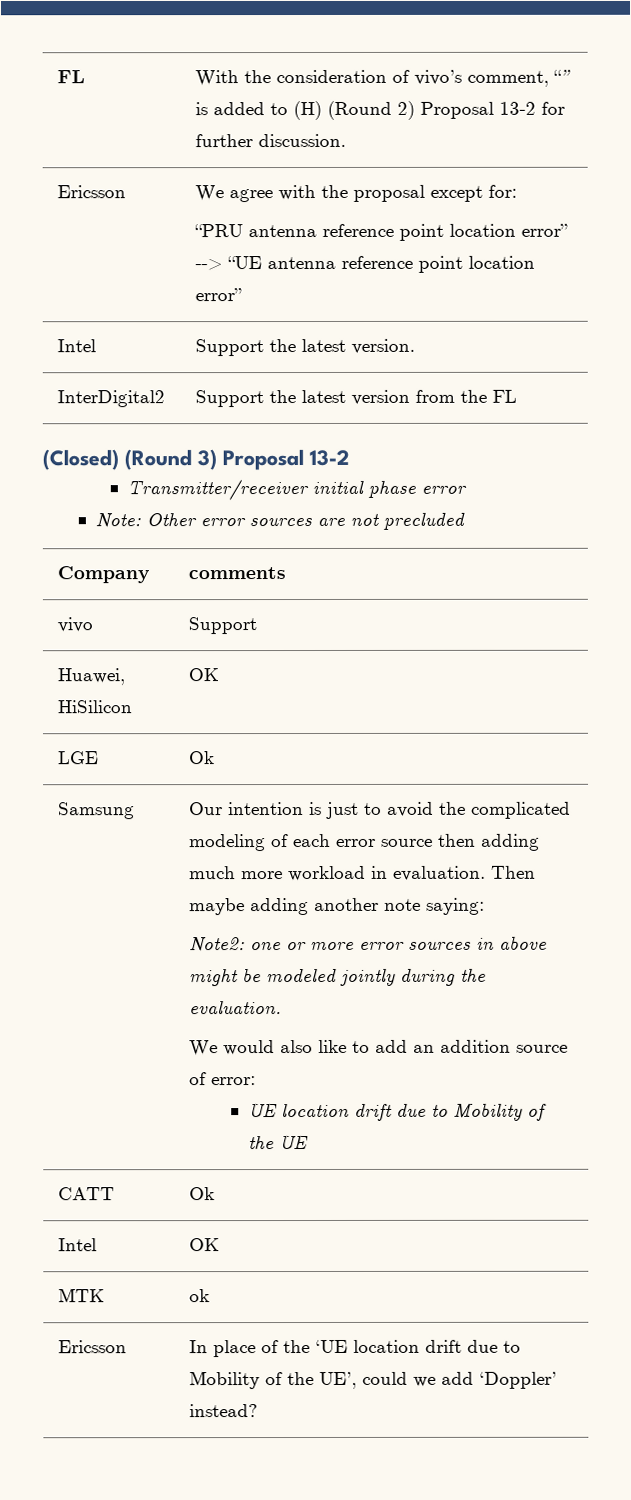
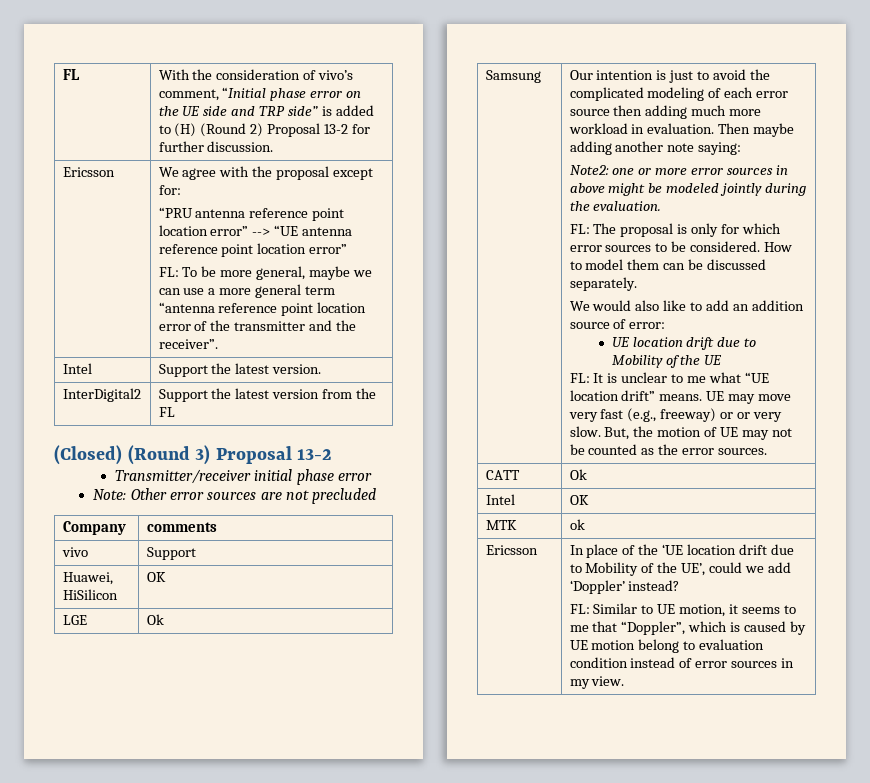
- FL | With the consideration of vivo’s comment, “” is added to (H) (Round 2) Proposal 13-2 for further discussion.
+ FL | With the consideration of vivo’s comment, “Initial phase error on the UE side and TRP side” is added to (H) (Round 2) Proposal 13-2 for further discussion.
+ FL: To be more general, maybe we can use a more general term “antenna reference point location error of the transmitter and the receiver”.
+ FL: The proposal is only for which error sources to be considered. How to model them can be discussed separately.
+ FL: It is unclear to me what “UE location drift” means. UE may move very fast (e.g., freeway) or or very slow. But, the motion of UE may not be counted as the error sources.
+ FL: Similar to UE motion, it seems to me that “Doppler”, which is caused by UE motion belong to evaluation condition instead of error sources in my view.

